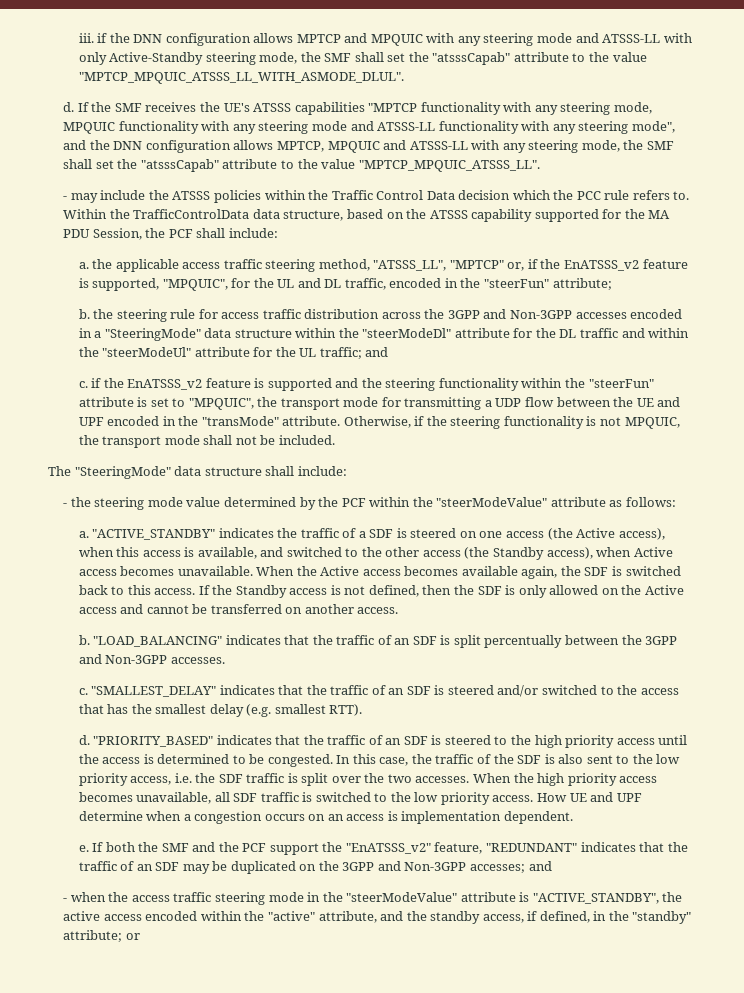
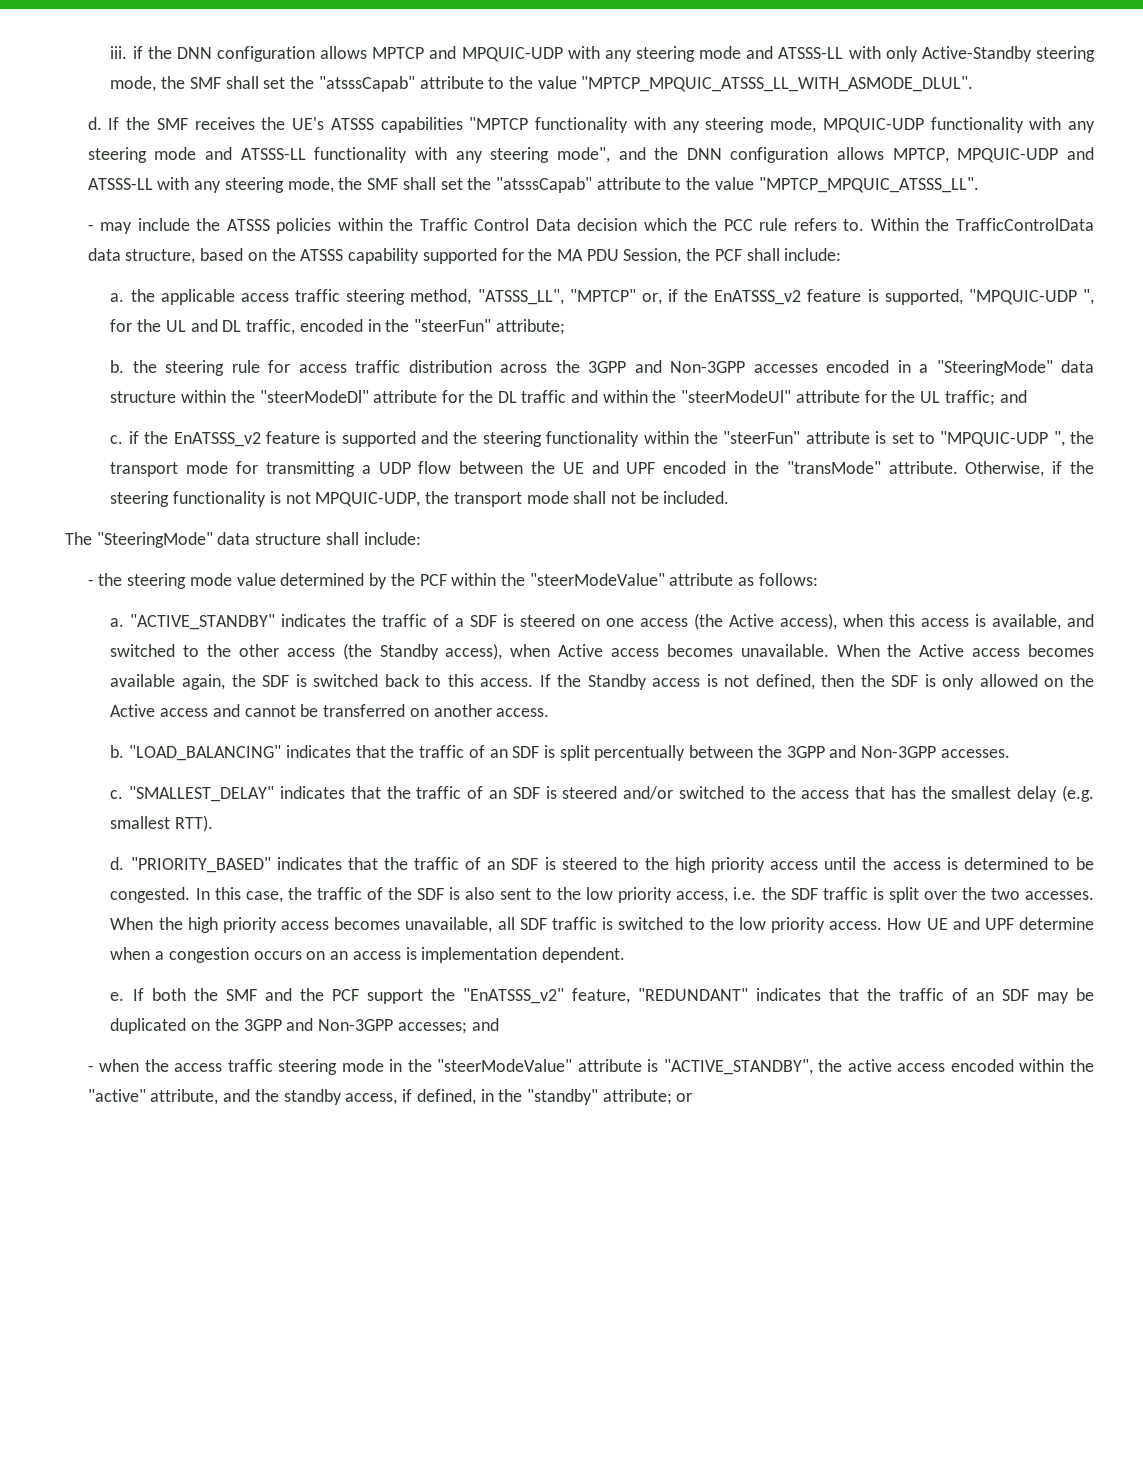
- iii. if the DNN configuration allows MPTCP and MPQUIC with any steering mode and ATSSS-LL with only Active-Standby steering mode, the SMF shall set the "atsssCapab" attribute to the value "MPTCP_MPQUIC_ATSSS_LL_WITH_ASMODE_DLUL".
+ iii. if the DNN configuration allows MPTCP and MPQUIC-UDP with any steering mode and ATSSS-LL with only Active-Standby steering mode, the SMF shall set the "atsssCapab" attribute to the value "MPTCP_MPQUIC_ATSSS_LL_WITH_ASMODE_DLUL".
- If the SMF receives the UE's ATSSS capabilities "MPTCP functionality with any steering mode, MPQUIC functionality with any steering mode and ATSSS-LL functionality with any steering mode", and the DNN configuration allows MPTCP, MPQUIC and ATSSS-LL with any steering mode, the SMF shall set the "atsssCapab" attribute to the value "MPTCP_MPQUIC_ATSSS_LL".
+ If the SMF receives the UE's ATSSS capabilities "MPTCP functionality with any steering mode, MPQUIC-UDP functionality with any steering mode and ATSSS-LL functionality with any steering mode", and the DNN configuration allows MPTCP, MPQUIC-UDP and ATSSS-LL with any steering mode, the SMF shall set the "atsssCapab" attribute to the value "MPTCP_MPQUIC_ATSSS_LL".
- a. the applicable access traffic steering method, "ATSSS_LL", "MPTCP" or, if the EnATSSS_v2 feature is supported, "MPQUIC", for the UL and DL traffic, encoded in the "steerFun" attribute;
+ a. the applicable access traffic steering method, "ATSSS_LL", "MPTCP" or, if the EnATSSS_v2 feature is supported, "MPQUIC-UDP ", for the UL and DL traffic, encoded in the "steerFun" attribute;
- c. if the EnATSSS_v2 feature is supported and the steering functionality within the "steerFun" attribute is set to "MPQUIC", the transport mode for transmitting a UDP flow between the UE and UPF encoded in the "transMode" attribute.
+ c. if the EnATSSS_v2 feature is supported and the steering functionality within the "steerFun" attribute is set to "MPQUIC-UDP ", the transport mode for transmitting a UDP flow between the UE and UPF encoded in the "transMode" attribute.
- Otherwise, if the steering functionality is not MPQUIC, the transport mode shall not be included.
+ Otherwise, if the steering functionality is not MPQUIC-UDP, the transport mode shall not be included.

